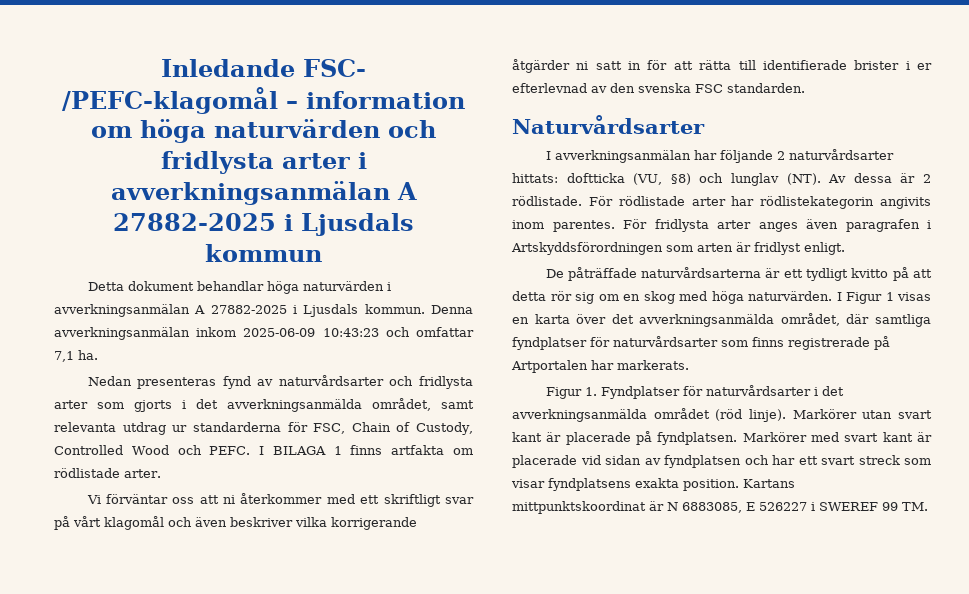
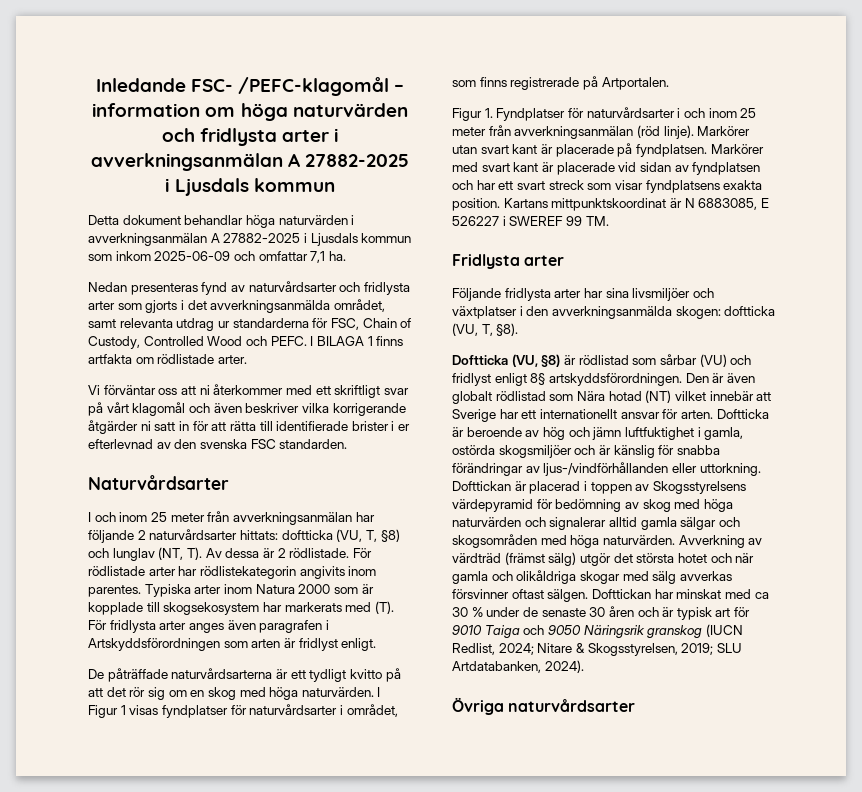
- Detta dokument behandlar höga naturvärden i avverkningsanmälan A 27882-2025 i Ljusdals kommun. Denna avverkningsanmälan inkom 2025-06-09 10:43:23 och omfattar 7,1 ha.
+ Detta dokument behandlar höga naturvärden i avverkningsanmälan A 27882-2025 i Ljusdals kommun som inkom 2025-06-09 och omfattar 7,1 ha.
- I avverkningsanmälan har följande 2 naturvårdsarter hittats: doftticka (VU, §8) och lunglav (NT). Av dessa är 2 rödlistade.
+ I och inom 25 meter från avverkningsanmälan har följande 2 naturvårdsarter hittats: doftticka (VU, T, §8) och lunglav (NT, T). Av dessa är 2 rödlistade.
- För fridlysta arter anges även paragrafen i Artskyddsförordningen som arten är fridlyst enligt.
+ Typiska arter inom Natura 2000 som är kopplade till skogsekosystem har markerats med (T). För fridlysta arter anges även paragrafen i Artskyddsförordningen som arten är fridlyst enligt.
- De påträffade naturvårdsarterna är ett tydligt kvitto på att detta rör sig om en skog med höga naturvärden.
+ De påträffade naturvårdsarterna är ett tydligt kvitto på att det rör sig om en skog med höga naturvärden.
- I Figur 1 visas en karta över det avverkningsanmälda området, där samtliga fyndplatser för naturvårdsarter som finns registrerade på Artportalen har markerats.
+ I Figur 1 visas fyndplatser för naturvårdsarter i området, som finns registrerade på Artportalen.
- Figur 1. Fyndplatser för naturvårdsarter i det avverkningsanmälda området (röd linje).
+ Figur 1. Fyndplatser för naturvårdsarter i och inom 25 meter från avverkningsanmälan (röd linje).
+ Fridlysta arter
+ Följande fridlysta arter har sina livsmiljöer och växtplatser i den avverkningsanmälda skogen: doftticka (VU, T, §8).
+ Doftticka (VU, §8) är rödlistad som sårbar (VU) och fridlyst enligt 8§ artskyddsförordningen. Den är även globalt rödlistad som Nära hotad (NT) vilket innebär att Sverige har ett internationellt ansvar för arten. Doftticka är beroende av hög och jämn luftfuktighet i gamla, ostörda skogsmiljöer och är känslig för snabba förändringar av ljus-/vindförhållanden eller uttorkning. Dofttickan är placerad i toppen av Skogsstyrelsens värdepyramid för bedömning av skog med höga naturvärden och signalerar alltid gamla sälgar och skogsområden med höga naturvärden. Avverkning av värdträd (främst sälg) utgör det största hotet och när gamla och olikåldriga skogar med sälg avverkas försvinner oftast sälgen. Dofttickan har minskat med ca 30 % under de senaste 30 åren och är typisk art för 9010 Taiga och 9050 Näringsrik granskog (IUCN Redlist, 2024; Nitare & Skogsstyrelsen, 2019; SLU Artdatabanken, 2024).
+ Övriga naturvårdsarter

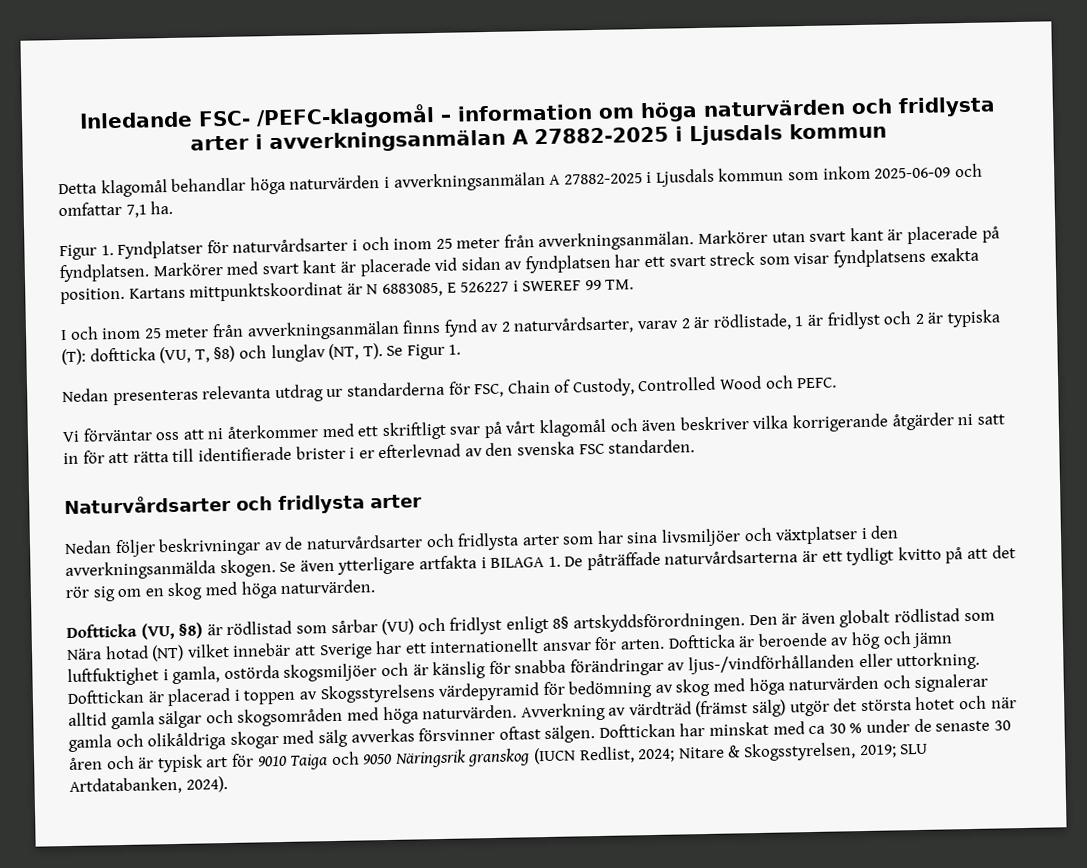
- Detta dokument behandlar höga naturvärden i avverkningsanmälan A 27882-2025 i Ljusdals kommun som inkom 2025-06-09 och omfattar 7,1 ha.
+ Detta klagomål behandlar höga naturvärden i avverkningsanmälan A 27882-2025 i Ljusdals kommun som inkom 2025-06-09 och omfattar 7,1 ha.
- Nedan presenteras fynd av naturvårdsarter och fridlysta arter som gjorts i det avverkningsanmälda området, samt relevanta utdrag ur standarderna för FSC, Chain of Custody, Controlled Wood och PEFC. I BILAGA 1 finns artfakta om rödlistade arter.
+ Figur 1. Fyndplatser för naturvårdsarter i och inom 25 meter från avverkningsanmälan. Markörer utan svart kant är placerade på fyndplatsen. Markörer med svart kant är placerade vid sidan av fyndplatsen har ett svart streck som visar fyndplatsens exakta position. Kartans mittpunktskoordinat är N 6883085, E 526227 i SWEREF 99 TM.
+ I och inom 25 meter från avverkningsanmälan finns fynd av 2 naturvårdsarter, varav 2 är rödlistade, 1 är fridlyst och 2 är typiska (T): doftticka (VU, T, §8) och lunglav (NT, T). Se Figur 1.
+ Nedan presenteras relevanta utdrag ur standarderna för FSC, Chain of Custody, Controlled Wood och PEFC.
- Naturvårdsarter
- I och inom 25 meter från avverkningsanmälan har följande 2 naturvårdsarter hittats: doftticka (VU, T, §8) och lunglav (NT, T). Av dessa är 2 rödlistade. För rödlistade arter har rödlistekategorin angivits inom parentes. Typiska arter inom Natura 2000 som är kopplade till skogsekosystem har markerats med (T). För fridlysta arter anges även paragrafen i Artskyddsförordningen som arten är fridlyst enligt.
- De påträffade naturvårdsarterna är ett tydligt kvitto på att det rör sig om en skog med höga naturvärden. I Figur 1 visas fyndplatser för naturvårdsarter i området, som finns registrerade på Artportalen.
- Figur 1. Fyndplatser för naturvårdsarter i och inom 25 meter från avverkningsanmälan (röd linje). Markörer utan svart kant är placerade på fyndplatsen. Markörer med svart kant är placerade vid sidan av fyndplatsen och har ett svart streck som visar fyndplatsens exakta position. Kartans mittpunktskoordinat är N 6883085, E 526227 i SWEREF 99 TM.
- Fridlysta arter
- Följande fridlysta arter har sina livsmiljöer och växtplatser i den avverkningsanmälda skogen: doftticka (VU, T, §8).
+ Naturvårdsarter och fridlysta arter
+ Nedan följer beskrivningar av de naturvårdsarter och fridlysta arter som har sina livsmiljöer och växtplatser i den avverkningsanmälda skogen. Se även ytterligare artfakta i BILAGA 1. De påträffade naturvårdsarterna är ett tydligt kvitto på att det rör sig om en skog med höga naturvärden.
- Övriga naturvårdsarter

